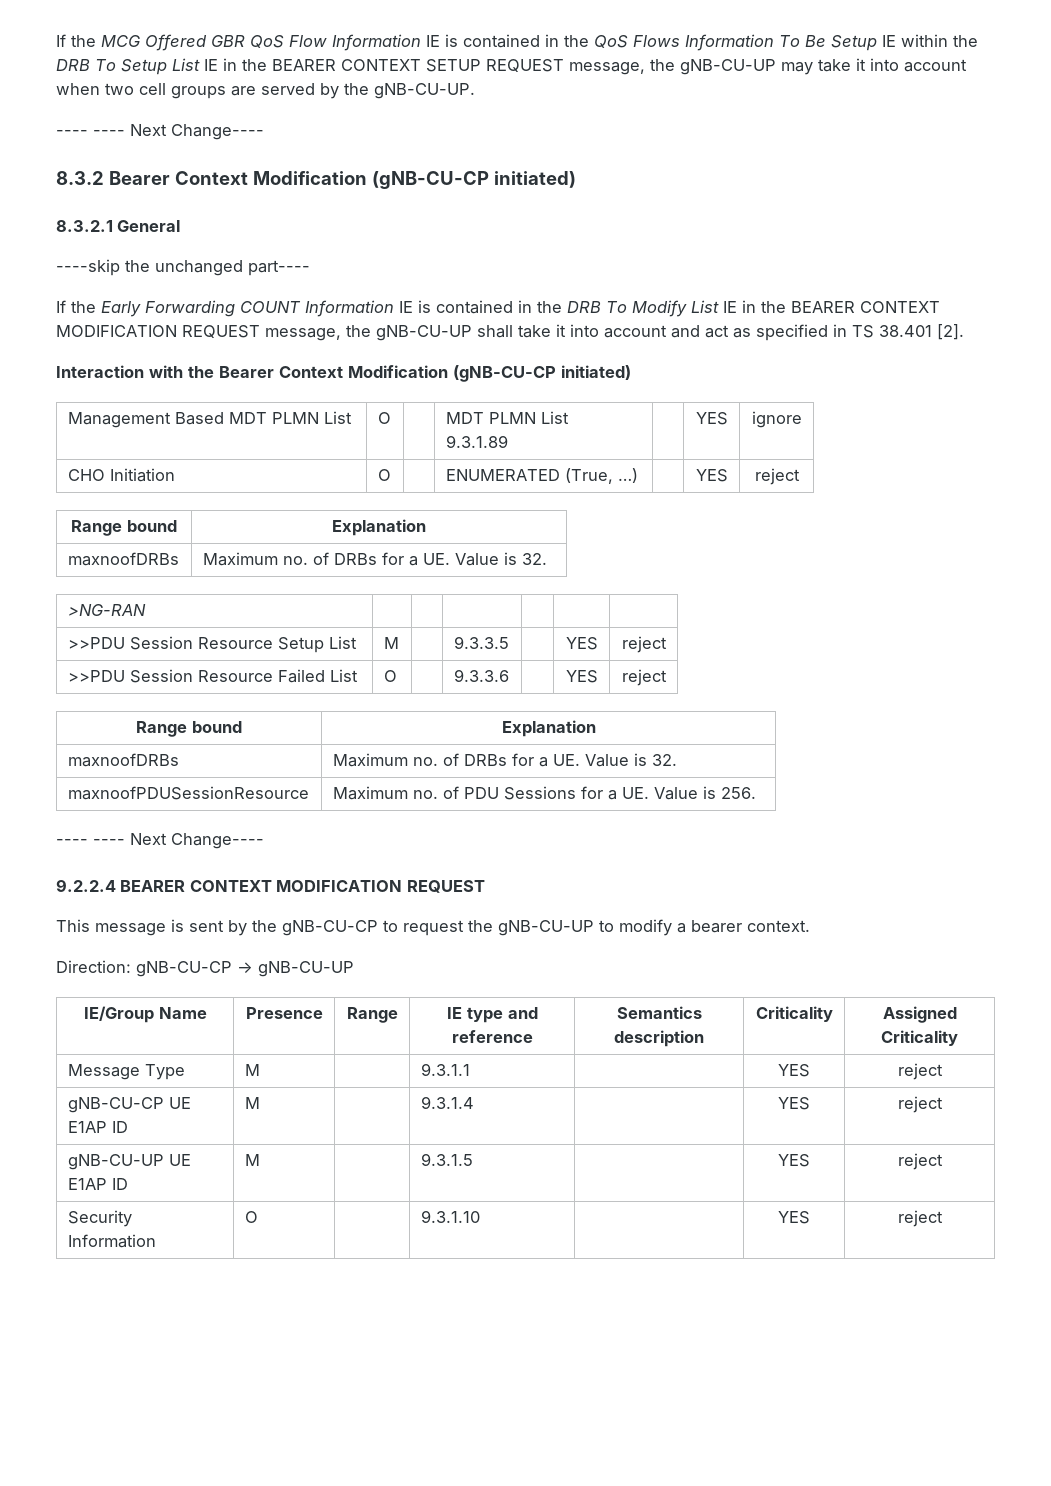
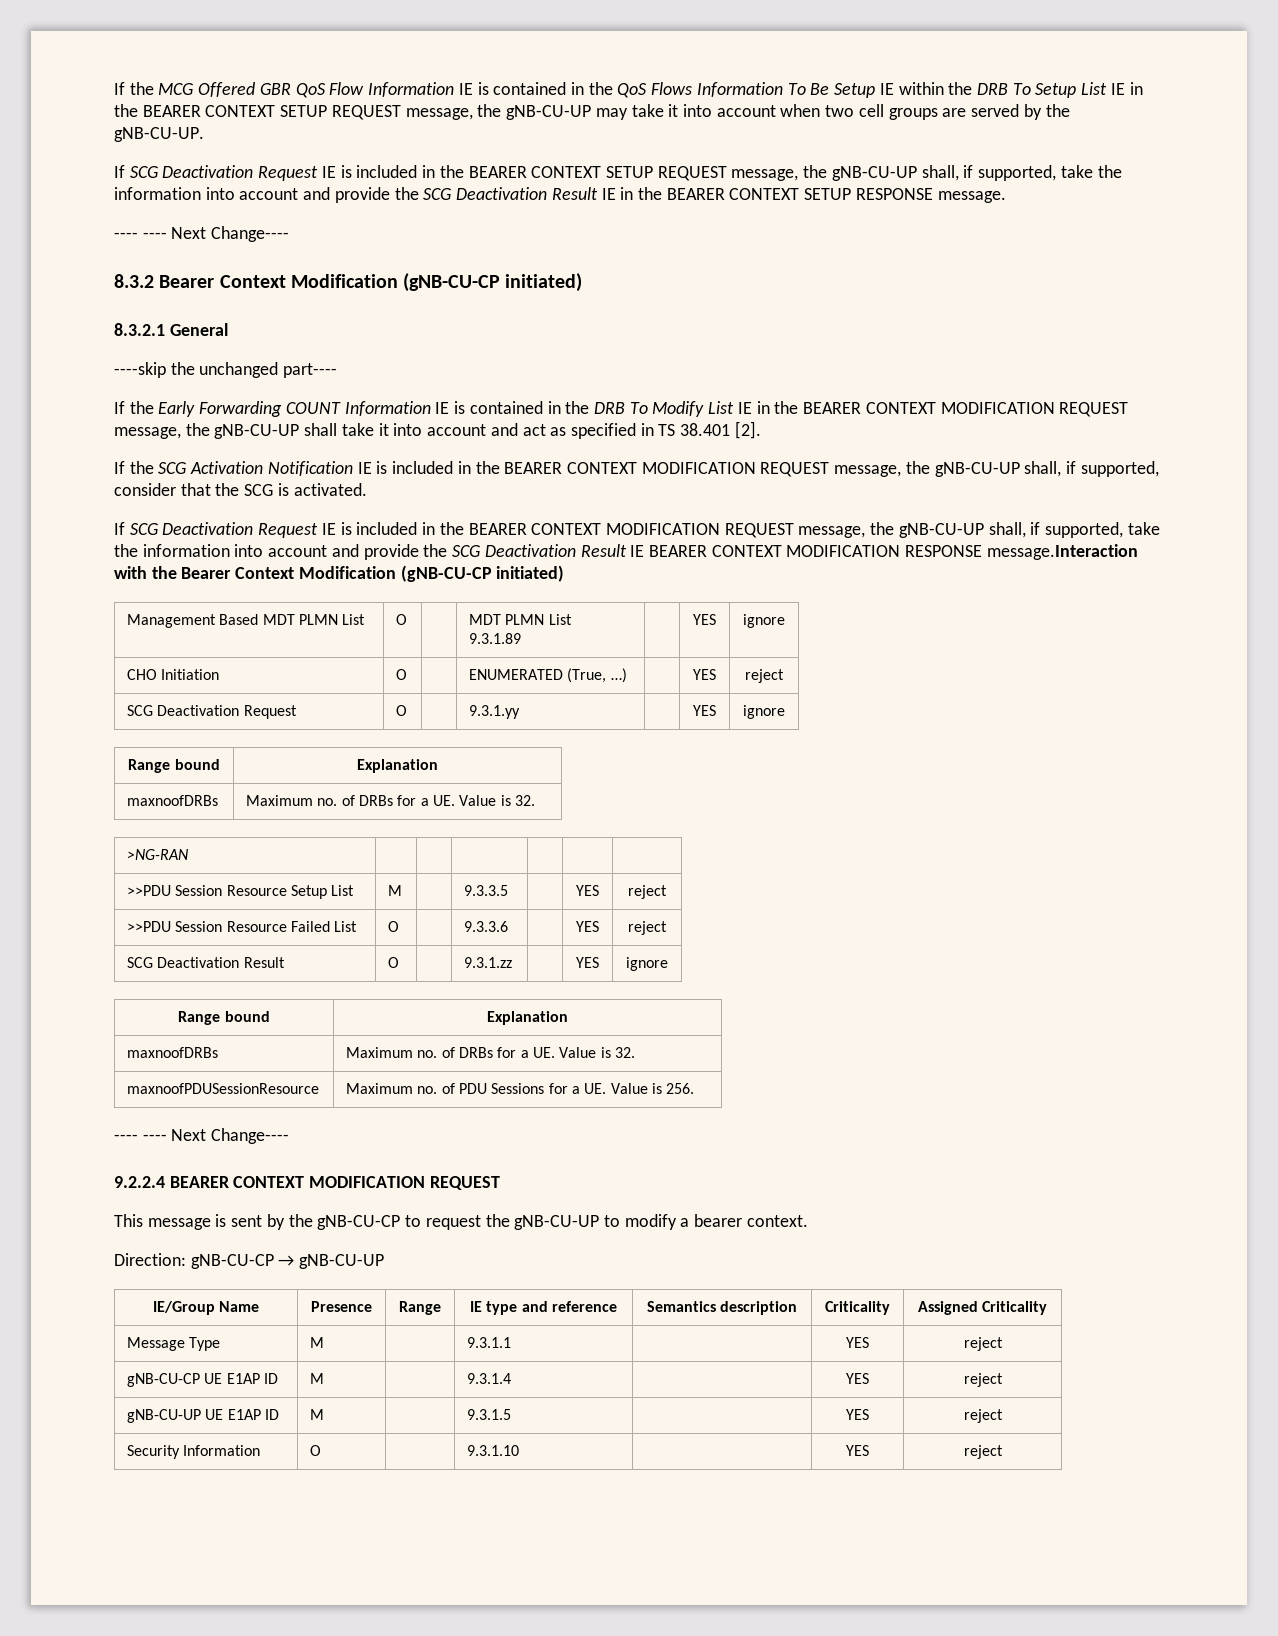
+ If SCG Deactivation Request IE is included in the BEARER CONTEXT SETUP REQUEST message, the gNB-CU-UP shall, if supported, take the information into account and provide the SCG Deactivation Result IE in the BEARER CONTEXT SETUP RESPONSE message.
- Interaction with the Bearer Context Modification (gNB-CU-CP initiated)
+ If the SCG Activation Notification IE is included in the BEARER CONTEXT MODIFICATION REQUEST message, the gNB-CU-UP shall, if supported, consider that the SCG is activated.
+ If SCG Deactivation Request IE is included in the BEARER CONTEXT MODIFICATION REQUEST message, the gNB-CU-UP shall, if supported, take the information into account and provide the SCG Deactivation Result IE BEARER CONTEXT MODIFICATION RESPONSE message.Interaction with the Bearer Context Modification (gNB-CU-CP initiated)
+ SCG Deactivation Request | O | | 9.3.1.yy | | YES | ignore
+ SCG Deactivation Result | O | | 9.3.1.zz | | YES | ignore

